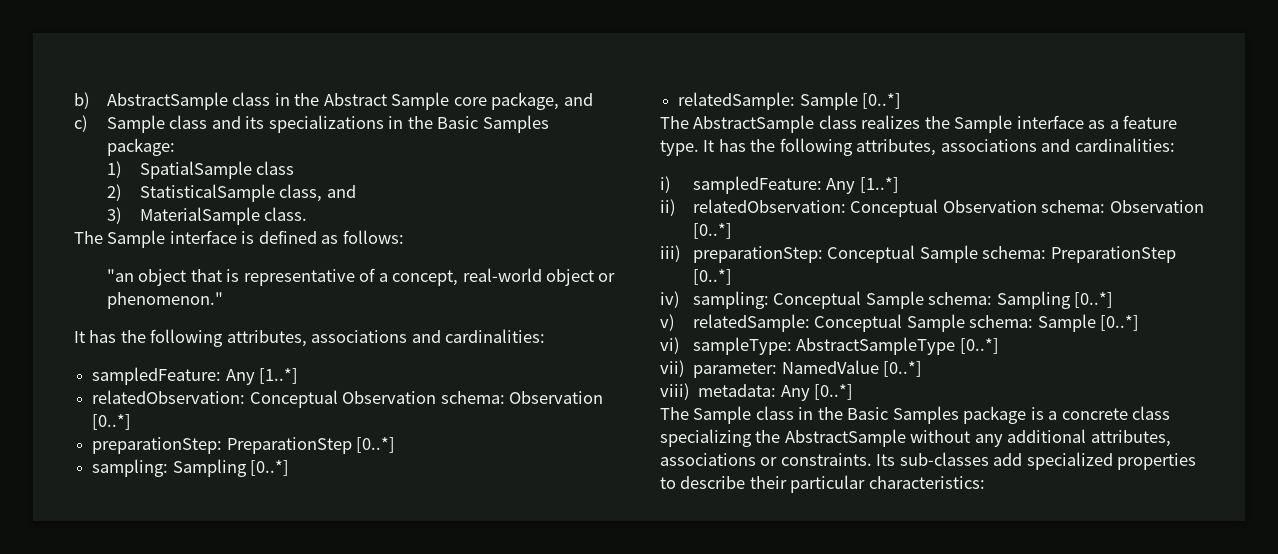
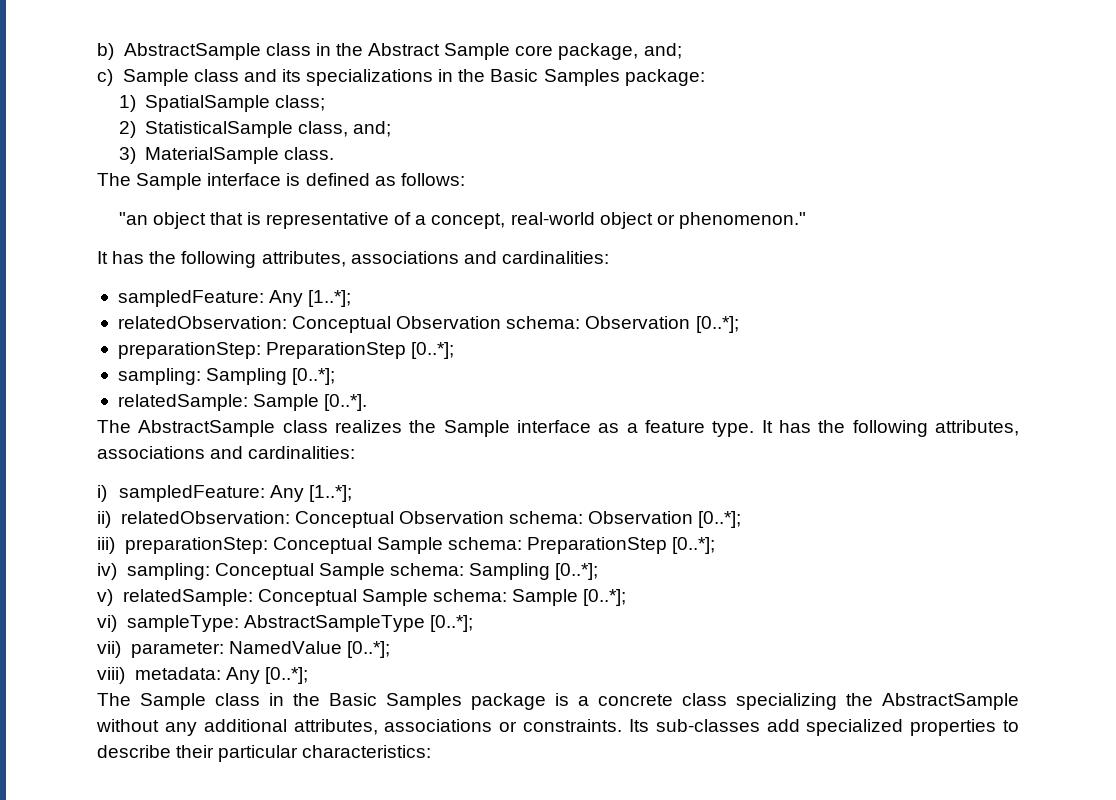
- b) AbstractSample class in the Abstract Sample core package, and
+ b) AbstractSample class in the Abstract Sample core package, and;
- 1) SpatialSample class
+ 1) SpatialSample class;
- 2) StatisticalSample class, and
+ 2) StatisticalSample class, and;
  "an object that is representative of a concept, real-world object or phenomenon."
  It has the following attributes, associations and cardinalities:
- sampledFeature: Any [1..*]
- relatedObservation: Conceptual Observation schema: Observation [0..*]
+ sampledFeature: Any [1..*];
+ relatedObservation: Conceptual Observation schema: Observation [0..*];
- preparationStep: PreparationStep [0..*]
+ preparationStep: PreparationStep [0..*];
- sampling: Sampling [0..*]
+ sampling: Sampling [0..*];
- relatedSample: Sample [0..*]
+ relatedSample: Sample [0..*].
- i) sampledFeature: Any [1..*]
+ i) sampledFeature: Any [1..*];
- ii) relatedObservation: Conceptual Observation schema: Observation [0..*]
+ ii) relatedObservation: Conceptual Observation schema: Observation [0..*];
- iii) preparationStep: Conceptual Sample schema: PreparationStep [0..*]
+ iii) preparationStep: Conceptual Sample schema: PreparationStep [0..*];
- iv) sampling: Conceptual Sample schema: Sampling [0..*]
+ iv) sampling: Conceptual Sample schema: Sampling [0..*];
- v) relatedSample: Conceptual Sample schema: Sample [0..*]
+ v) relatedSample: Conceptual Sample schema: Sample [0..*];
- vi) sampleType: AbstractSampleType [0..*]
+ vi) sampleType: AbstractSampleType [0..*];
- vii) parameter: NamedValue [0..*]
+ vii) parameter: NamedValue [0..*];
- viii) metadata: Any [0..*]
+ viii) metadata: Any [0..*];

